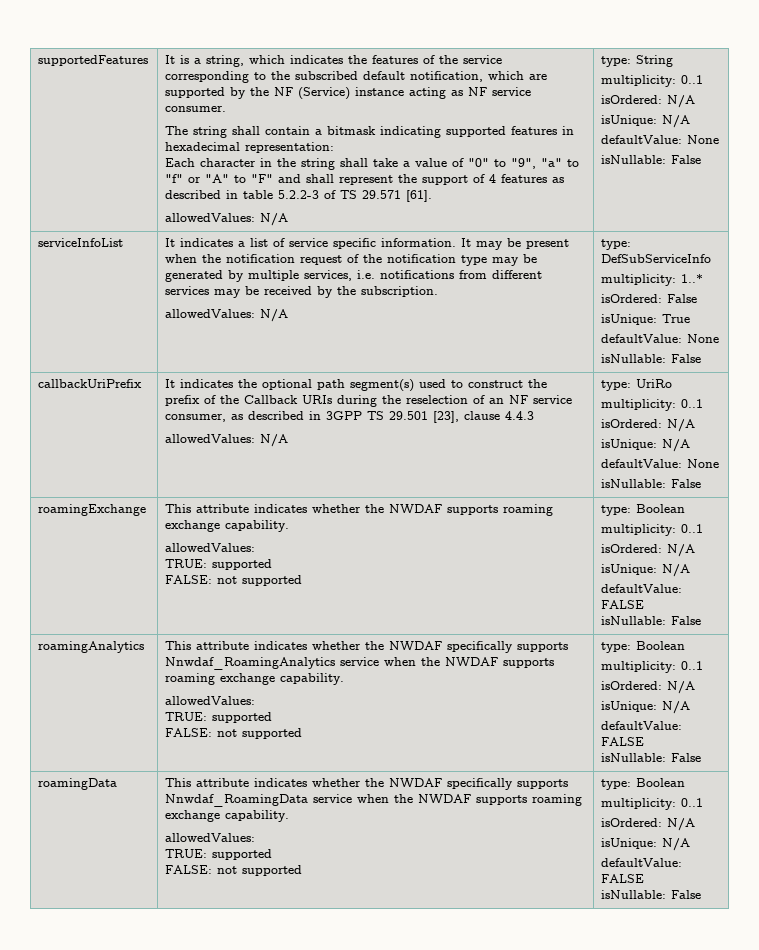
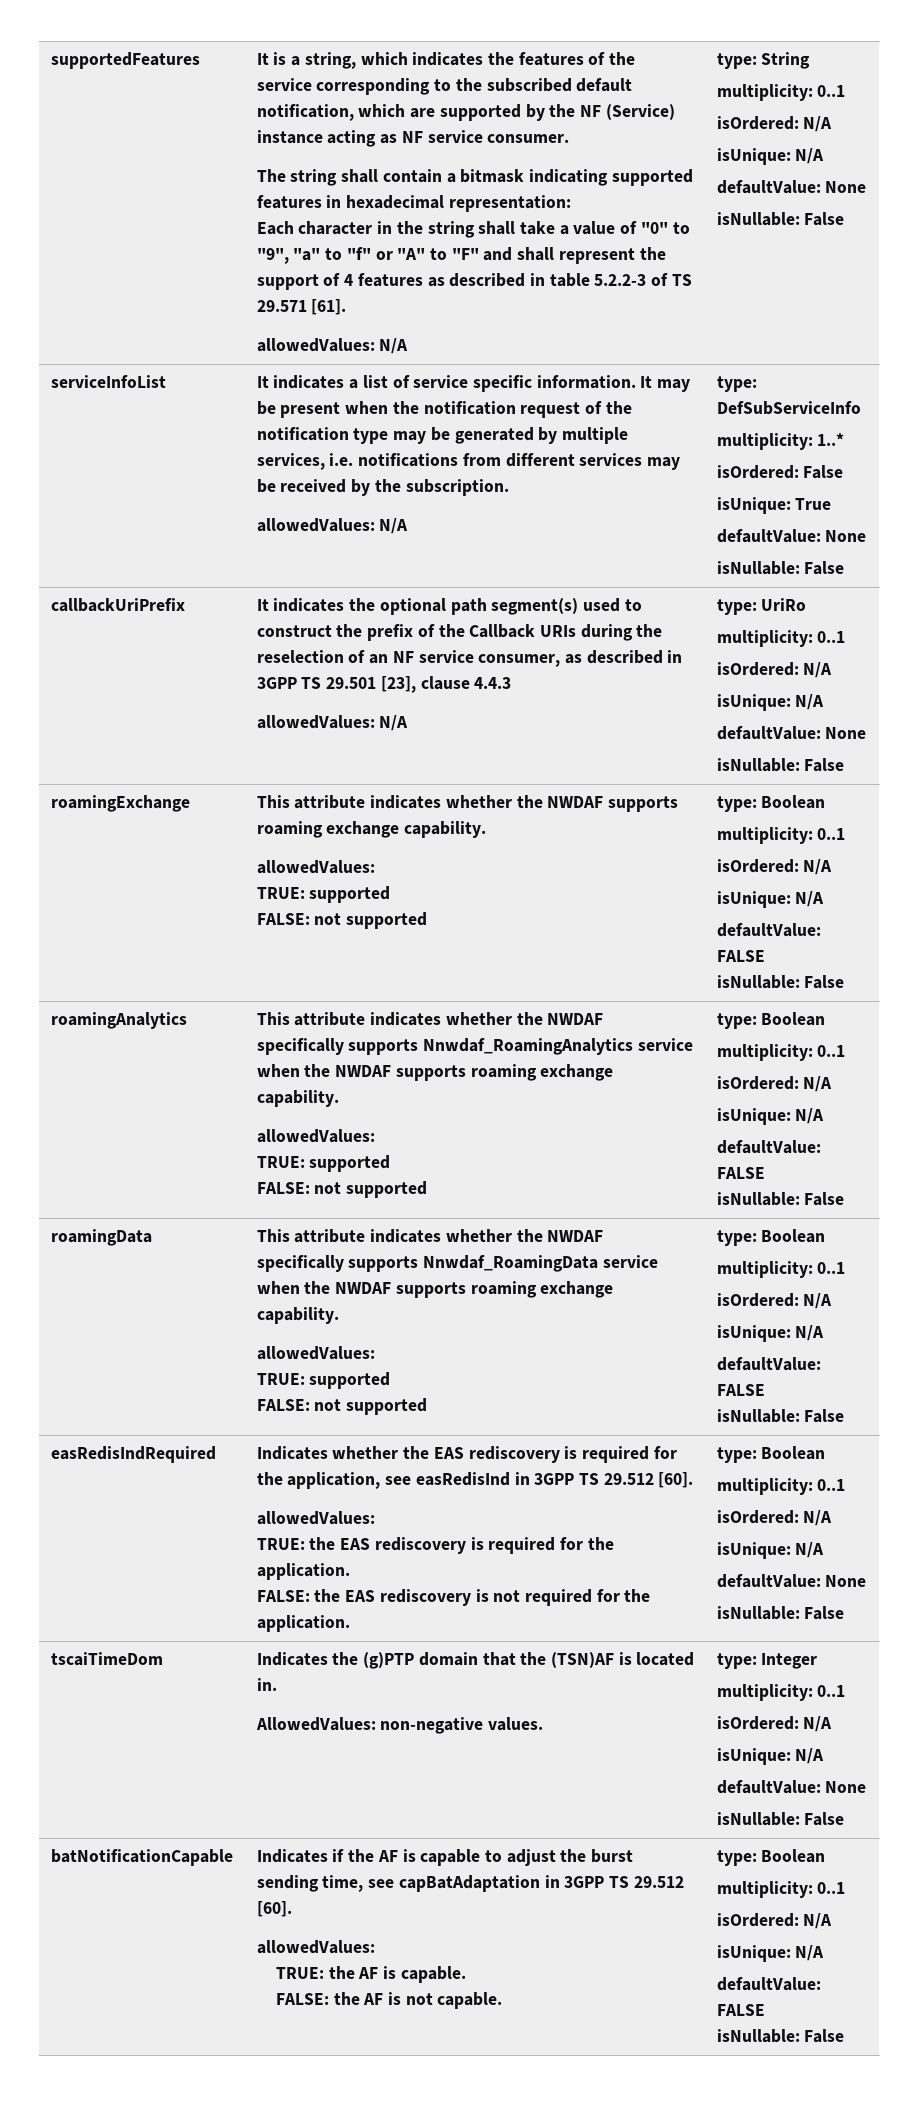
+ easRedisIndRequired | Indicates whether the EAS rediscovery is required for the application, see easRedisInd in 3GPP TS 29.512 [60].
+ allowedValues:
+ TRUE: the EAS rediscovery is required for the application.
+ FALSE: the EAS rediscovery is not required for the application. | type: Boolean
+ multiplicity: 0..1
+ isOrdered: N/A
+ isUnique: N/A
+ defaultValue: None
+ isNullable: False
+ tscaiTimeDom | Indicates the (g)PTP domain that the (TSN)AF is located in.
+ AllowedValues: non-negative values. | type: Integer
+ multiplicity: 0..1
+ isOrdered: N/A
+ isUnique: N/A
+ defaultValue: None
+ isNullable: False
+ batNotificationCapable | Indicates if the AF is capable to adjust the burst sending time, see capBatAdaptation in 3GPP TS 29.512 [60].
+ allowedValues:
+ TRUE: the AF is capable.
+ FALSE: the AF is not capable. | type: Boolean
+ multiplicity: 0..1
+ isOrdered: N/A
+ isUnique: N/A
+ defaultValue: FALSE
+ isNullable: False

